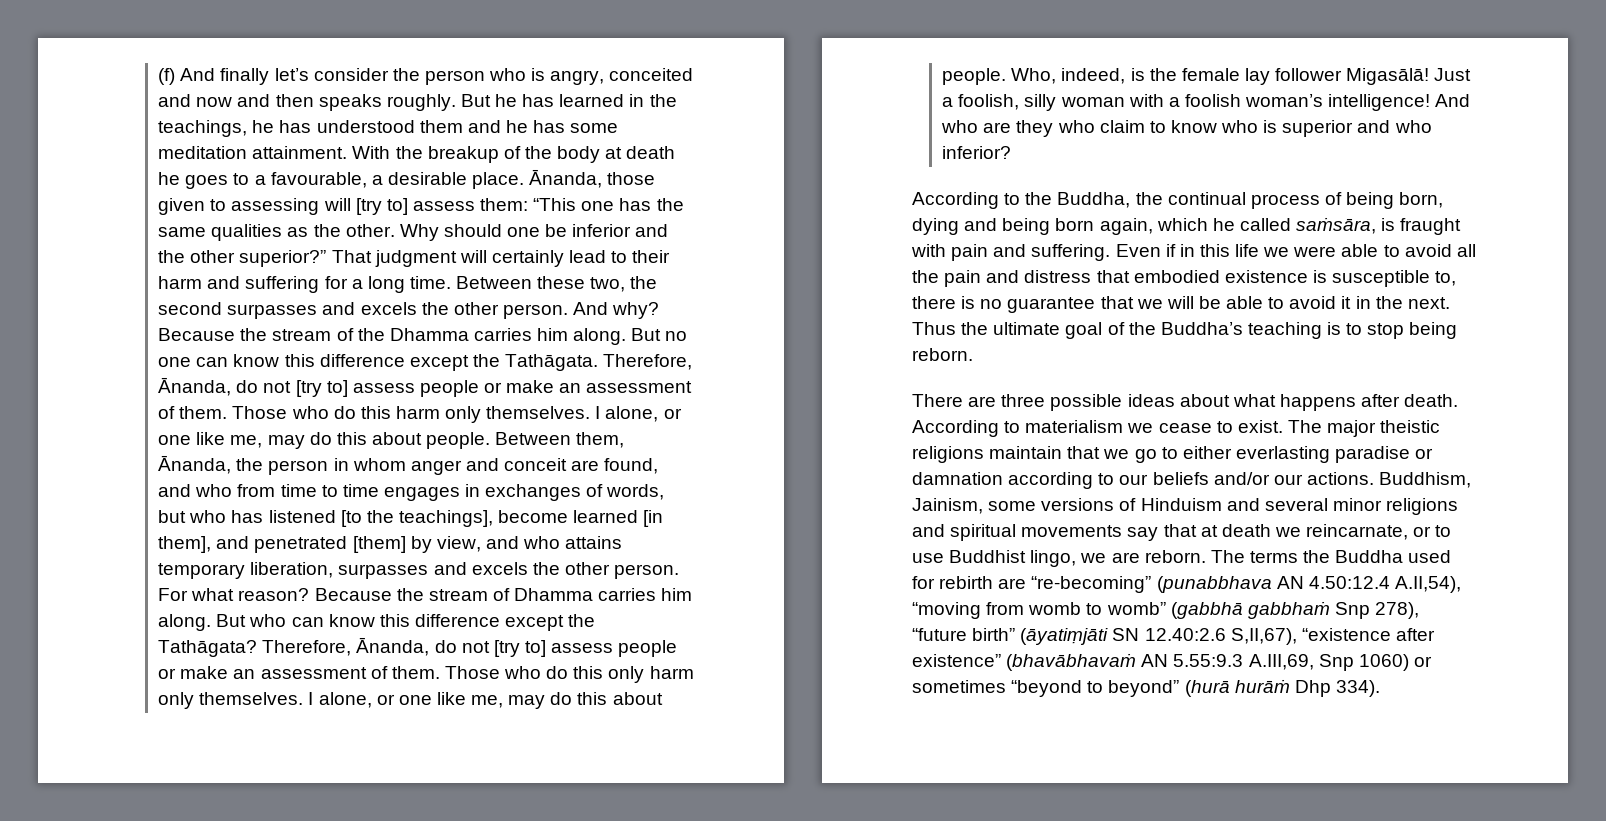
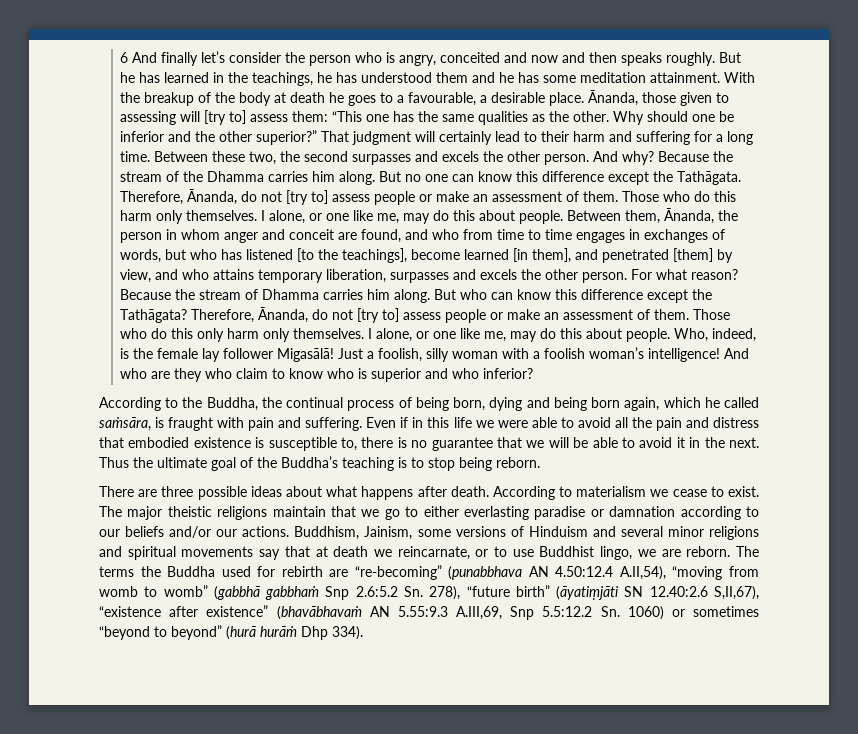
- (f) And finally let’s consider the person who is angry, conceited and now and then speaks roughly.
+ 6 And finally let’s consider the person who is angry, conceited and now and then speaks roughly.
- The terms the Buddha used for rebirth are “re-becoming” (punabbhava AN 4.50:12.4 A.II,54), “moving from womb to womb” (gabbhā gabbhaṁ Snp 278), “future birth” (āyatiṃjāti SN 12.40:2.6 S,II,67), “existence after existence” (bhavābhavaṁ AN 5.55:9.3 A.III,69, Snp 1060) or sometimes “beyond to beyond” (hurā hurāṁ Dhp 334).
+ The terms the Buddha used for rebirth are “re-becoming” (punabbhava AN 4.50:12.4 A.II,54), “moving from womb to womb” (gabbhā gabbhaṁ Snp 2.6:5.2 Sn. 278), “future birth” (āyatiṃjāti SN 12.40:2.6 S,II,67), “existence after existence” (bhavābhavaṁ AN 5.55:9.3 A.III,69, Snp 5.5:12.2 Sn. 1060) or sometimes “beyond to beyond” (hurā hurāṁ Dhp 334).

